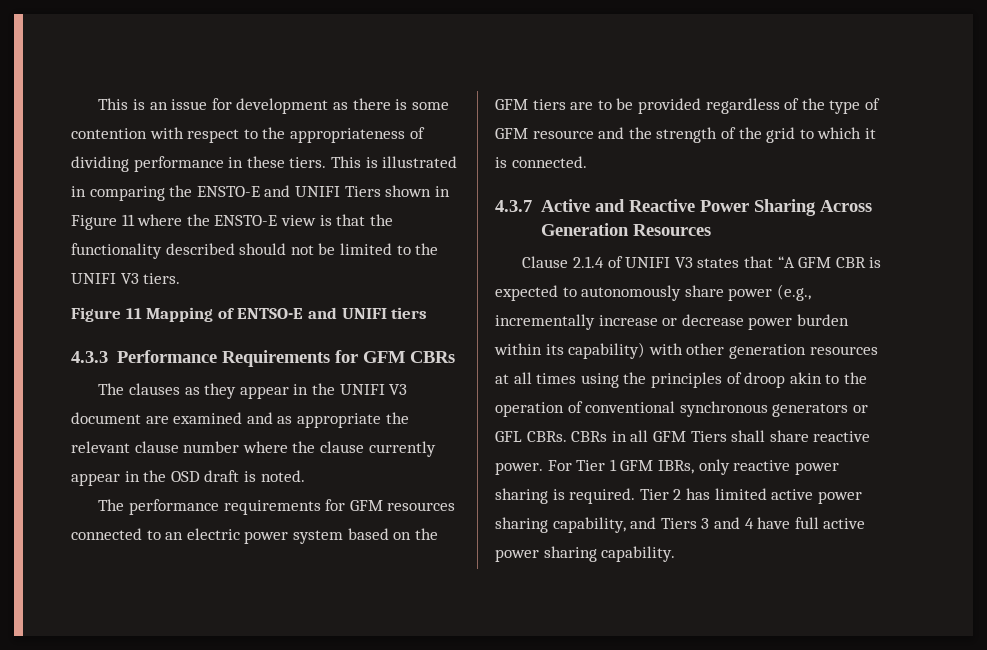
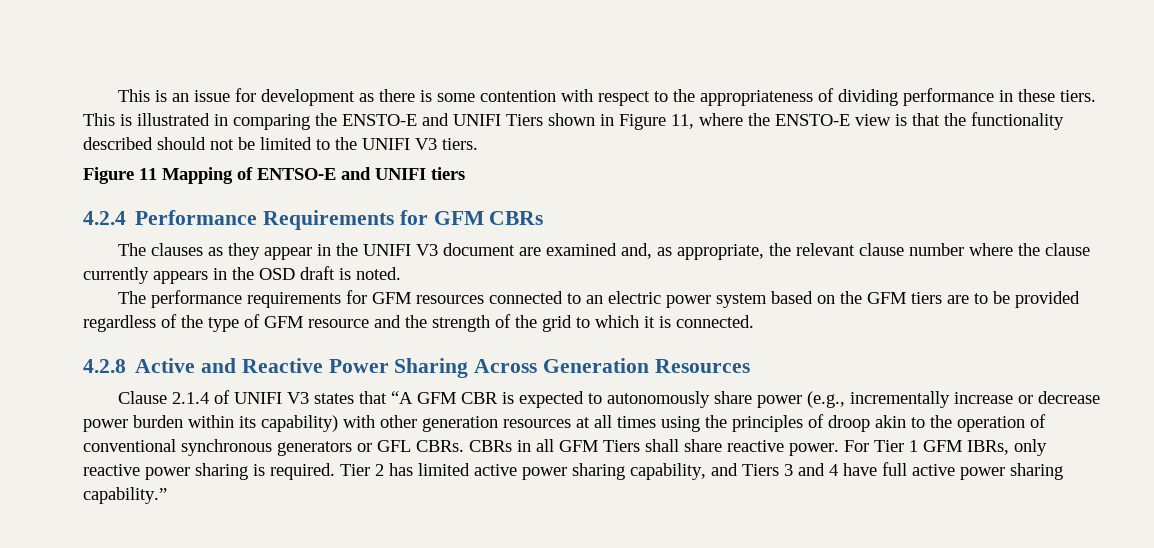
- This is illustrated in comparing the ENSTO-E and UNIFI Tiers shown in Figure 11 where the ENSTO-E view is that the functionality described should not be limited to the UNIFI V3 tiers.
+ This is illustrated in comparing the ENSTO-E and UNIFI Tiers shown in Figure 11, where the ENSTO-E view is that the functionality described should not be limited to the UNIFI V3 tiers.
- 4.3.3 Performance Requirements for GFM CBRs
+ 4.2.4 Performance Requirements for GFM CBRs
- The clauses as they appear in the UNIFI V3 document are examined and as appropriate the relevant clause number where the clause currently appear in the OSD draft is noted.
+ The clauses as they appear in the UNIFI V3 document are examined and, as appropriate, the relevant clause number where the clause currently appears in the OSD draft is noted.
- 4.3.7 Active and Reactive Power Sharing Across Generation Resources
+ 4.2.8 Active and Reactive Power Sharing Across Generation Resources
- Tier 2 has limited active power sharing capability, and Tiers 3 and 4 have full active power sharing capability.
+ Tier 2 has limited active power sharing capability, and Tiers 3 and 4 have full active power sharing capability.”

